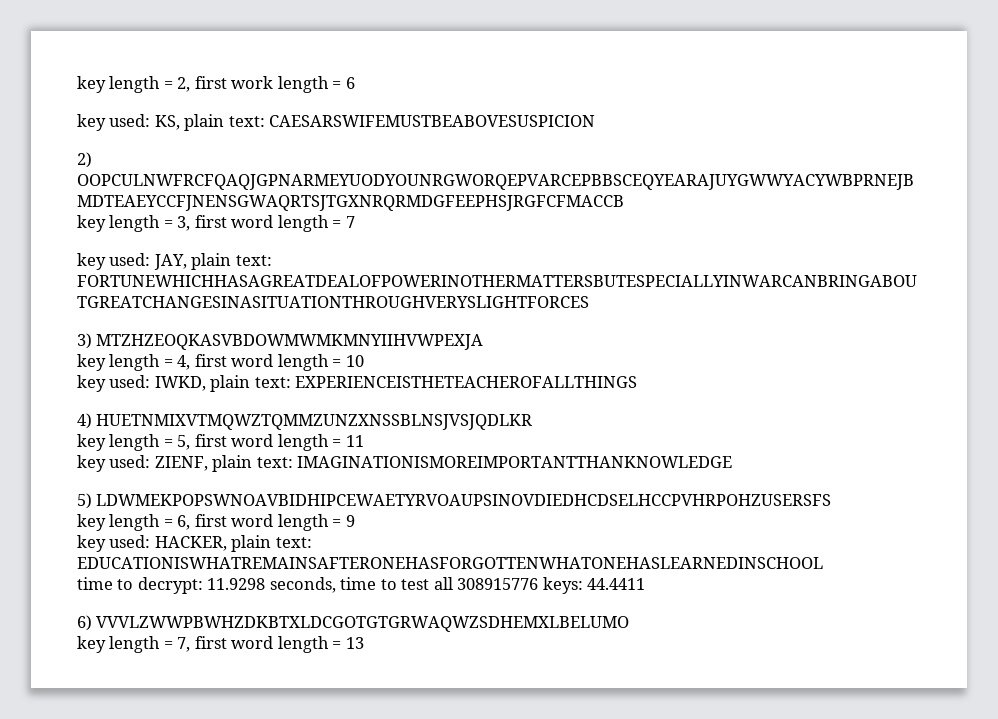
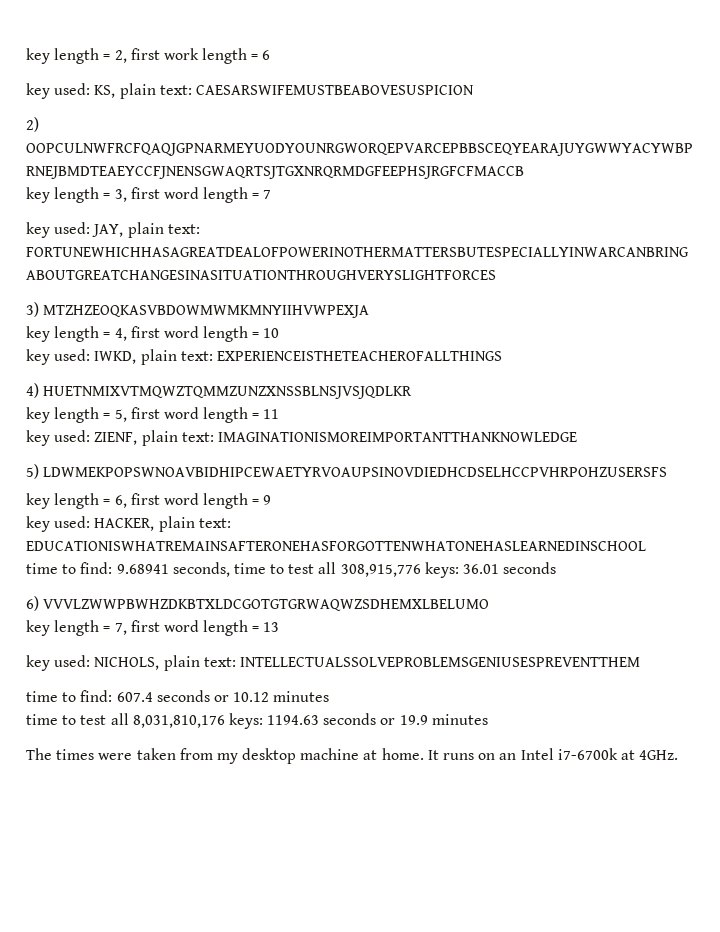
- time to decrypt: 11.9298 seconds, time to test all 308915776 keys: 44.4411
+ time to find: 9.68941 seconds, time to test all 308,915,776 keys: 36.01 seconds
+ key used: NICHOLS, plain text: INTELLECTUALSSOLVEPROBLEMSGENIUSESPREVENTTHEM
+ time to find: 607.4 seconds or 10.12 minutes
+ time to test all 8,031,810,176 keys: 1194.63 seconds or 19.9 minutes
+ The times were taken from my desktop machine at home. It runs on an Intel i7-6700k at 4GHz.

